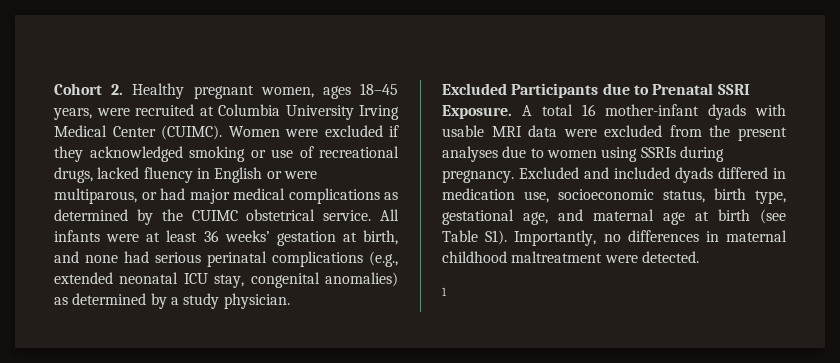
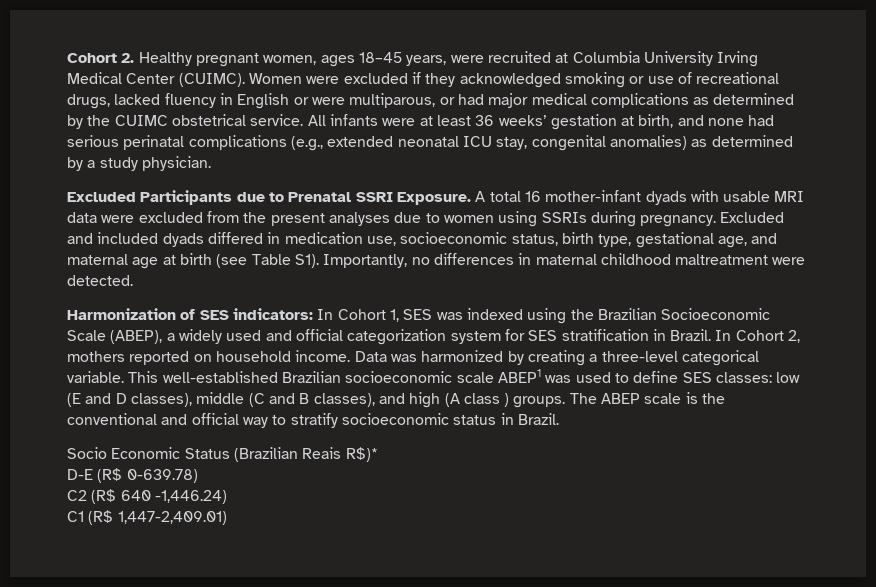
- 1
+ Harmonization of SES indicators: In Cohort 1, SES was indexed using the Brazilian Socioeconomic Scale (ABEP), a widely used and official categorization system for SES stratification in Brazil. In Cohort 2, mothers reported on household income. Data was harmonized by creating a three-level categorical variable. This well-established Brazilian socioeconomic scale ABEP1 was used to define SES classes: low (E and D classes), middle (C and B classes), and high (A class ) groups. The ABEP scale is the conventional and official way to stratify socioeconomic status in Brazil.
+ Socio Economic Status (Brazilian Reais R$)*
+ D-E (R$ 0-639.78)
+ C2 (R$ 640 -1,446.24)
+ C1 (R$ 1,447-2,409.01)

